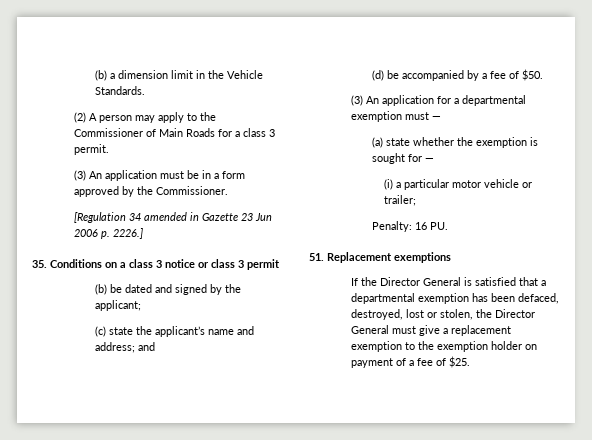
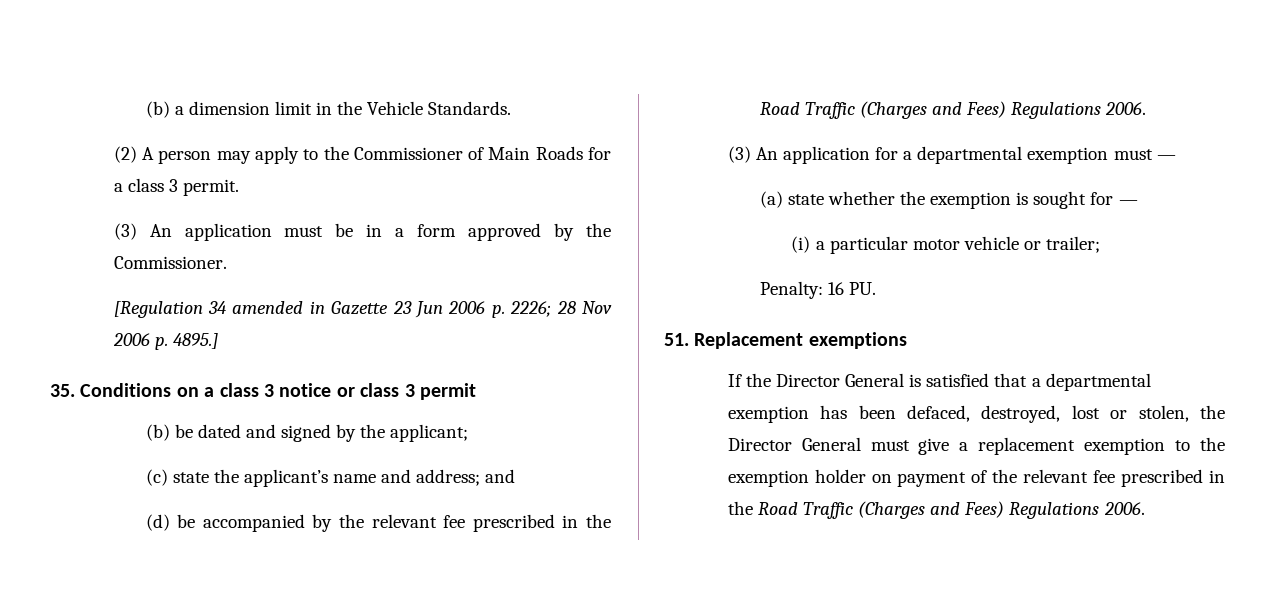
- [Regulation 34 amended in Gazette 23 Jun 2006 p. 2226.]
+ [Regulation 34 amended in Gazette 23 Jun 2006 p. 2226; 28 Nov 2006 p. 4895.]
- (d) be accompanied by a fee of $50.
+ (d) be accompanied by the relevant fee prescribed in the Road Traffic (Charges and Fees) Regulations 2006.
- If the Director General is satisfied that a departmental exemption has been defaced, destroyed, lost or stolen, the Director General must give a replacement exemption to the exemption holder on payment of a fee of $25.
+ If the Director General is satisfied that a departmental exemption has been defaced, destroyed, lost or stolen, the Director General must give a replacement exemption to the exemption holder on payment of the relevant fee prescribed in the Road Traffic (Charges and Fees) Regulations 2006.

